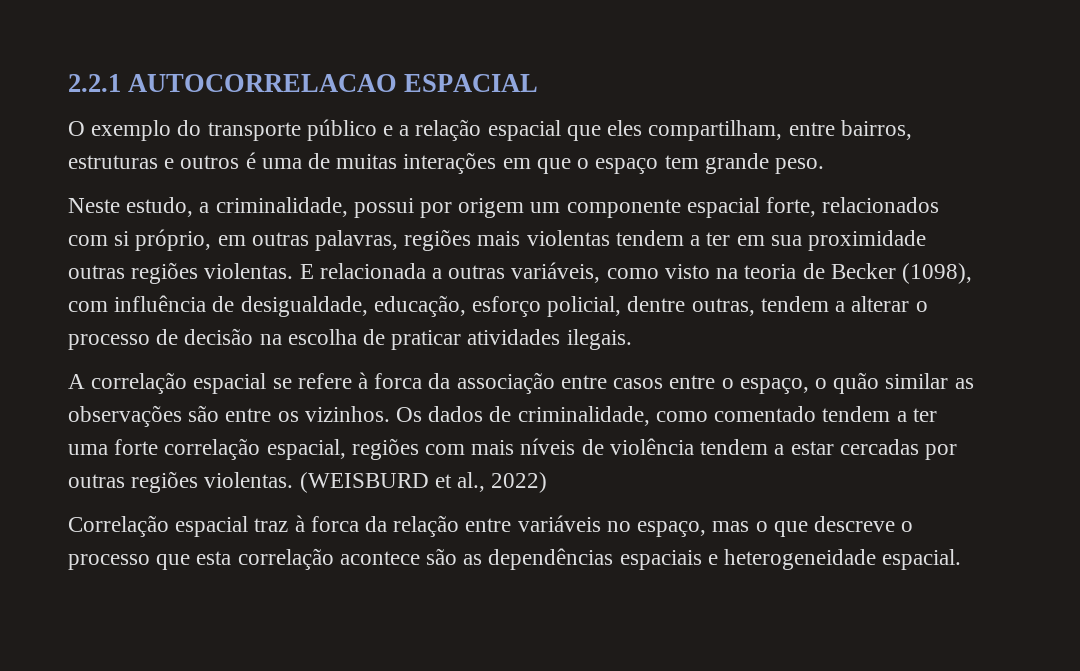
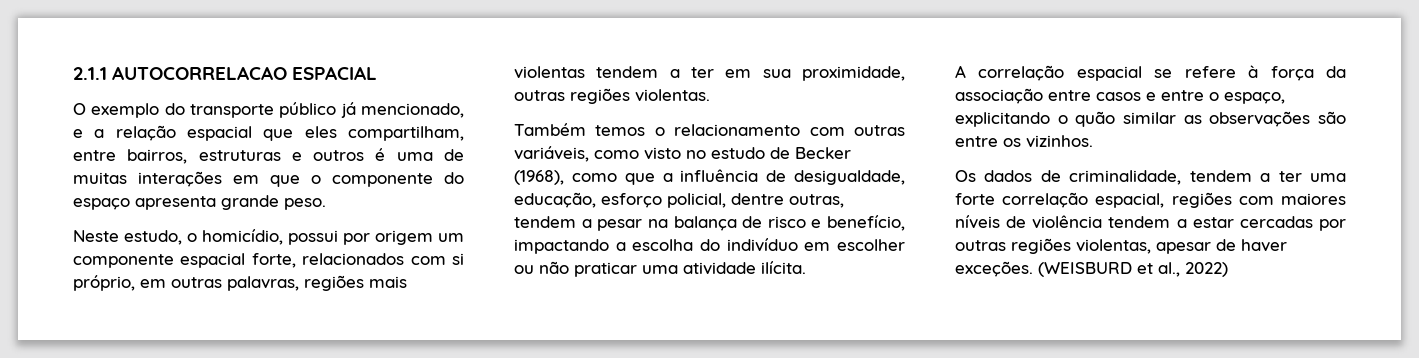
- 2.2.1 AUTOCORRELACAO ESPACIAL
+ 2.1.1 AUTOCORRELACAO ESPACIAL
- O exemplo do transporte público e a relação espacial que eles compartilham, entre bairros, estruturas e outros é uma de muitas interações em que o espaço tem grande peso.
+ O exemplo do transporte público já mencionado, e a relação espacial que eles compartilham, entre bairros, estruturas e outros é uma de muitas interações em que o componente do espaço apresenta grande peso.
- Neste estudo, a criminalidade, possui por origem um componente espacial forte, relacionados com si próprio, em outras palavras, regiões mais violentas tendem a ter em sua proximidade outras regiões violentas. E relacionada a outras variáveis, como visto na teoria de Becker (1098), com influência de desigualdade, educação, esforço policial, dentre outras, tendem a alterar o processo de decisão na escolha de praticar atividades ilegais.
+ Neste estudo, o homicídio, possui por origem um componente espacial forte, relacionados com si próprio, em outras palavras, regiões mais violentas tendem a ter em sua proximidade, outras regiões violentas.
+ Também temos o relacionamento com outras variáveis, como visto no estudo de Becker (1968), como que a influência de desigualdade, educação, esforço policial, dentre outras, tendem a pesar na balança de risco e benefício, impactando a escolha do indivíduo em escolher ou não praticar uma atividade ilícita.
- A correlação espacial se refere à forca da associação entre casos entre o espaço, o quão similar as observações são entre os vizinhos. Os dados de criminalidade, como comentado tendem a ter uma forte correlação espacial, regiões com mais níveis de violência tendem a estar cercadas por outras regiões violentas.
+ A correlação espacial se refere à força da associação entre casos e entre o espaço, explicitando o quão similar as observações são entre os vizinhos.
+ Os dados de criminalidade, tendem a ter uma forte correlação espacial, regiões com maiores níveis de violência tendem a estar cercadas por outras regiões violentas, apesar de haver exceções.
- Correlação espacial traz à forca da relação entre variáveis no espaço, mas o que descreve o processo que esta correlação acontece são as dependências espaciais e heterogeneidade espacial.

